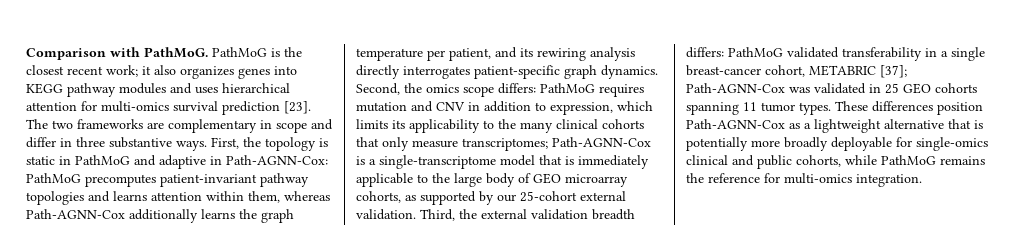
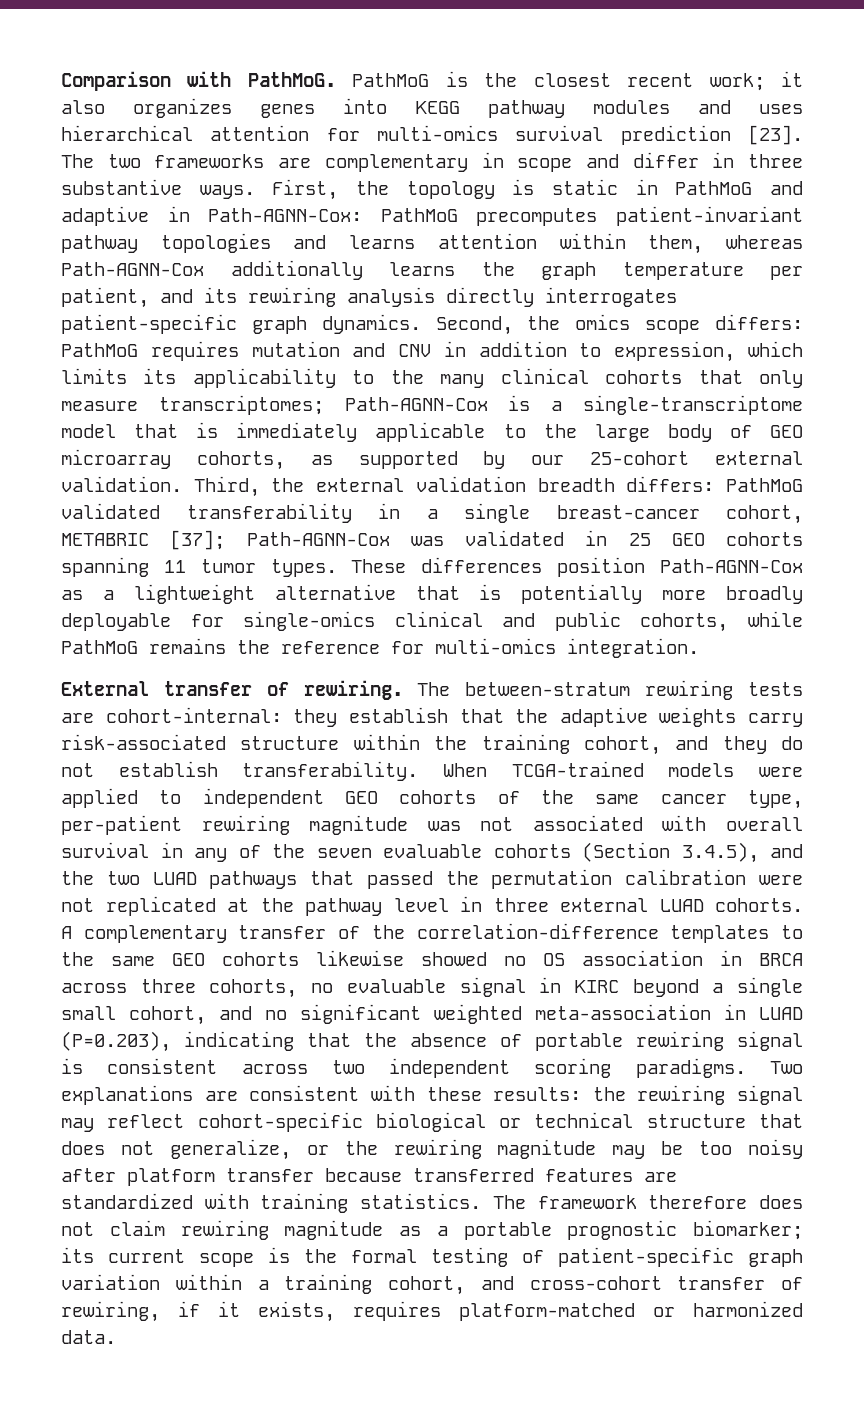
+ External transfer of rewiring. The between-stratum rewiring tests are cohort-internal: they establish that the adaptive weights carry risk-associated structure within the training cohort, and they do not establish transferability. When TCGA-trained models were applied to independent GEO cohorts of the same cancer type, per-patient rewiring magnitude was not associated with overall survival in any of the seven evaluable cohorts (Section 3.4.5), and the two LUAD pathways that passed the permutation calibration were not replicated at the pathway level in three external LUAD cohorts. A complementary transfer of the correlation-difference templates to the same GEO cohorts likewise showed no OS association in BRCA across three cohorts, no evaluable signal in KIRC beyond a single small cohort, and no significant weighted meta-association in LUAD (P=0.203), indicating that the absence of portable rewiring signal is consistent across two independent scoring paradigms. Two explanations are consistent with these results: the rewiring signal may reflect cohort-specific biological or technical structure that does not generalize, or the rewiring magnitude may be too noisy after platform transfer because transferred features are standardized with training statistics. The framework therefore does not claim rewiring magnitude as a portable prognostic biomarker; its current scope is the formal testing of patient-specific graph variation within a training cohort, and cross-cohort transfer of rewiring, if it exists, requires platform-matched or harmonized data.

